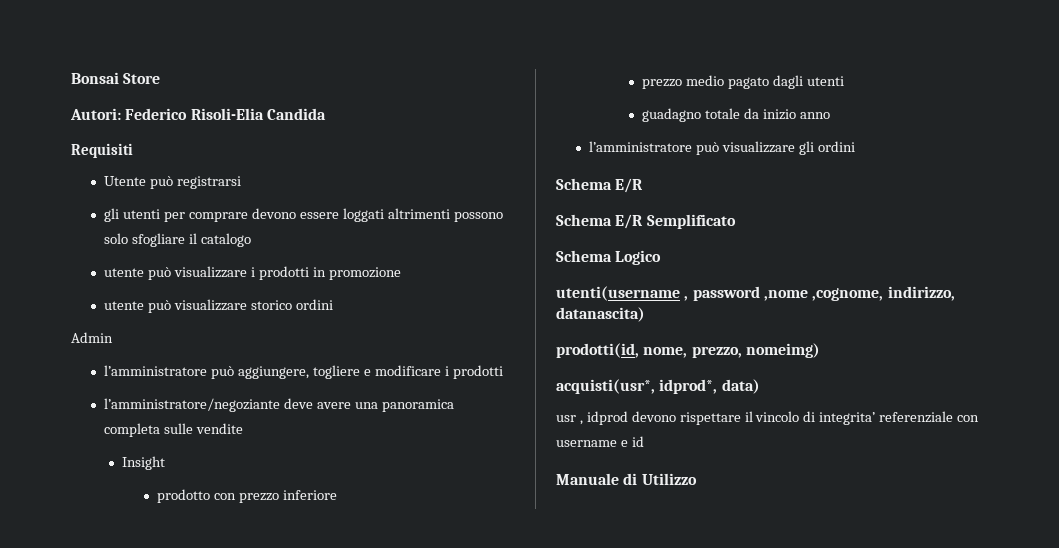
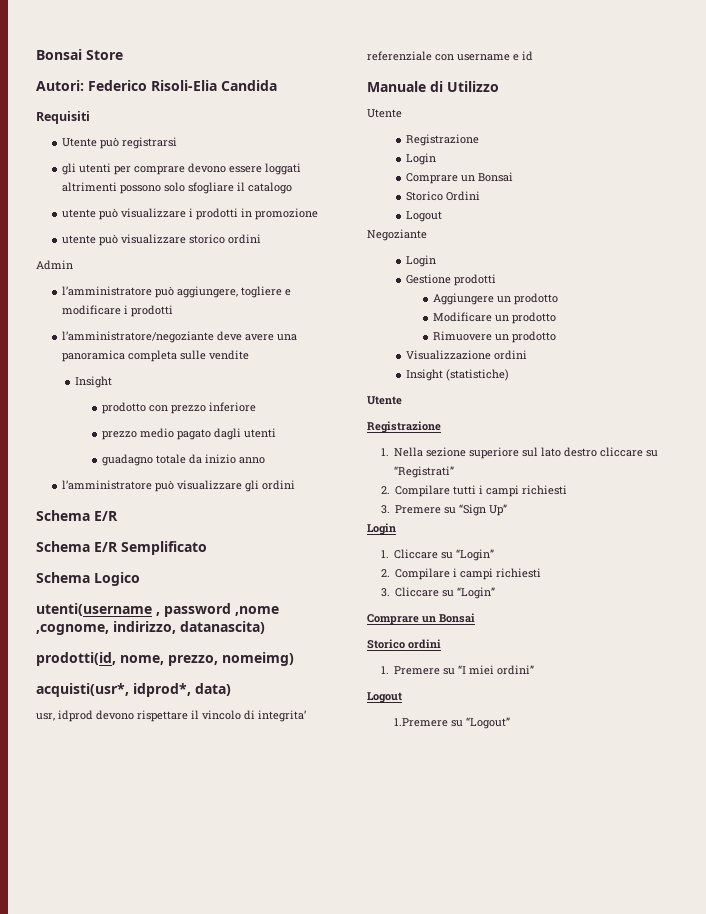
- usr , idprod devono rispettare il vincolo di integrita’ referenziale con username e id
+ usr, idprod devono rispettare il vincolo di integrita’ referenziale con username e id
  Manuale di Utilizzo
+ Utente
+ Registrazione
+ Login
+ Comprare un Bonsai
+ Storico Ordini
+ Logout
+ Negoziante
+ Login
+ Gestione prodotti
+ Aggiungere un prodotto
+ Modificare un prodotto
+ Rimuovere un prodotto
+ Visualizzazione ordini
+ Insight (statistiche)
+ Utente
+ Registrazione
+ 1. Nella sezione superiore sul lato destro cliccare su “Registrati”
+ 2. Compilare tutti i campi richiesti
+ 3. Premere su “Sign Up”
+ Login
+ 1. Cliccare su “Login”
+ 2. Compilare i campi richiesti
+ 3. Cliccare su “Login”
+ Comprare un Bonsai
+ Storico ordini
+ 1. Premere su “I miei ordini”
+ Logout
+ 1.Premere su “Logout”

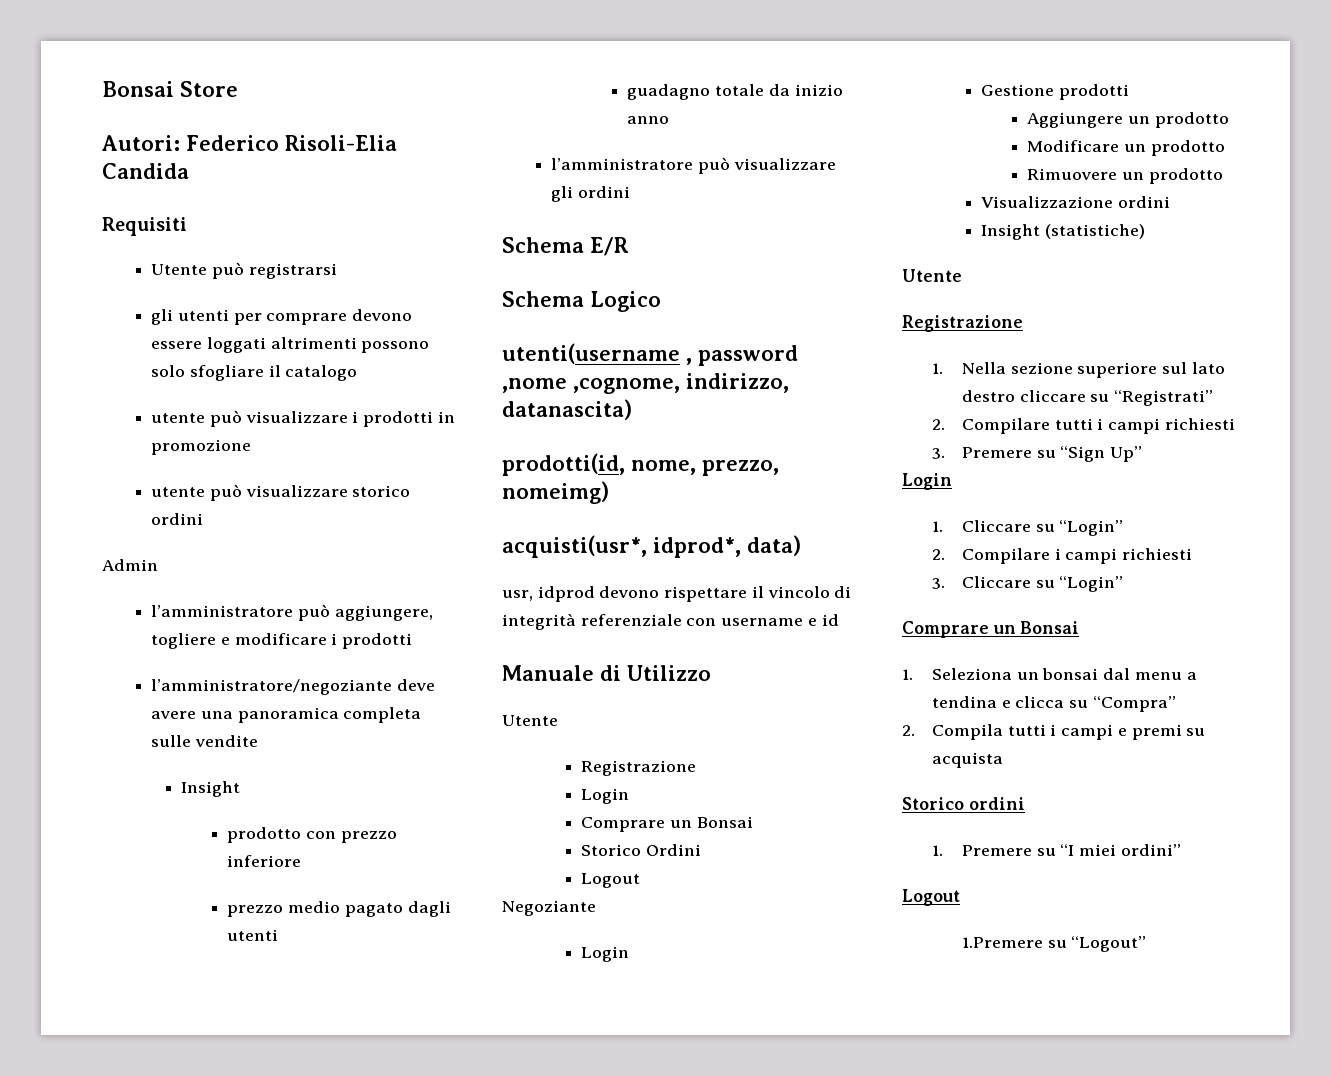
- Schema E/R Semplificato
- usr, idprod devono rispettare il vincolo di integrita’ referenziale con username e id
+ usr, idprod devono rispettare il vincolo di integrità referenziale con username e id
+ 1. Seleziona un bonsai dal menu a tendina e clicca su “Compra”
+ 2. Compila tutti i campi e premi su acquista

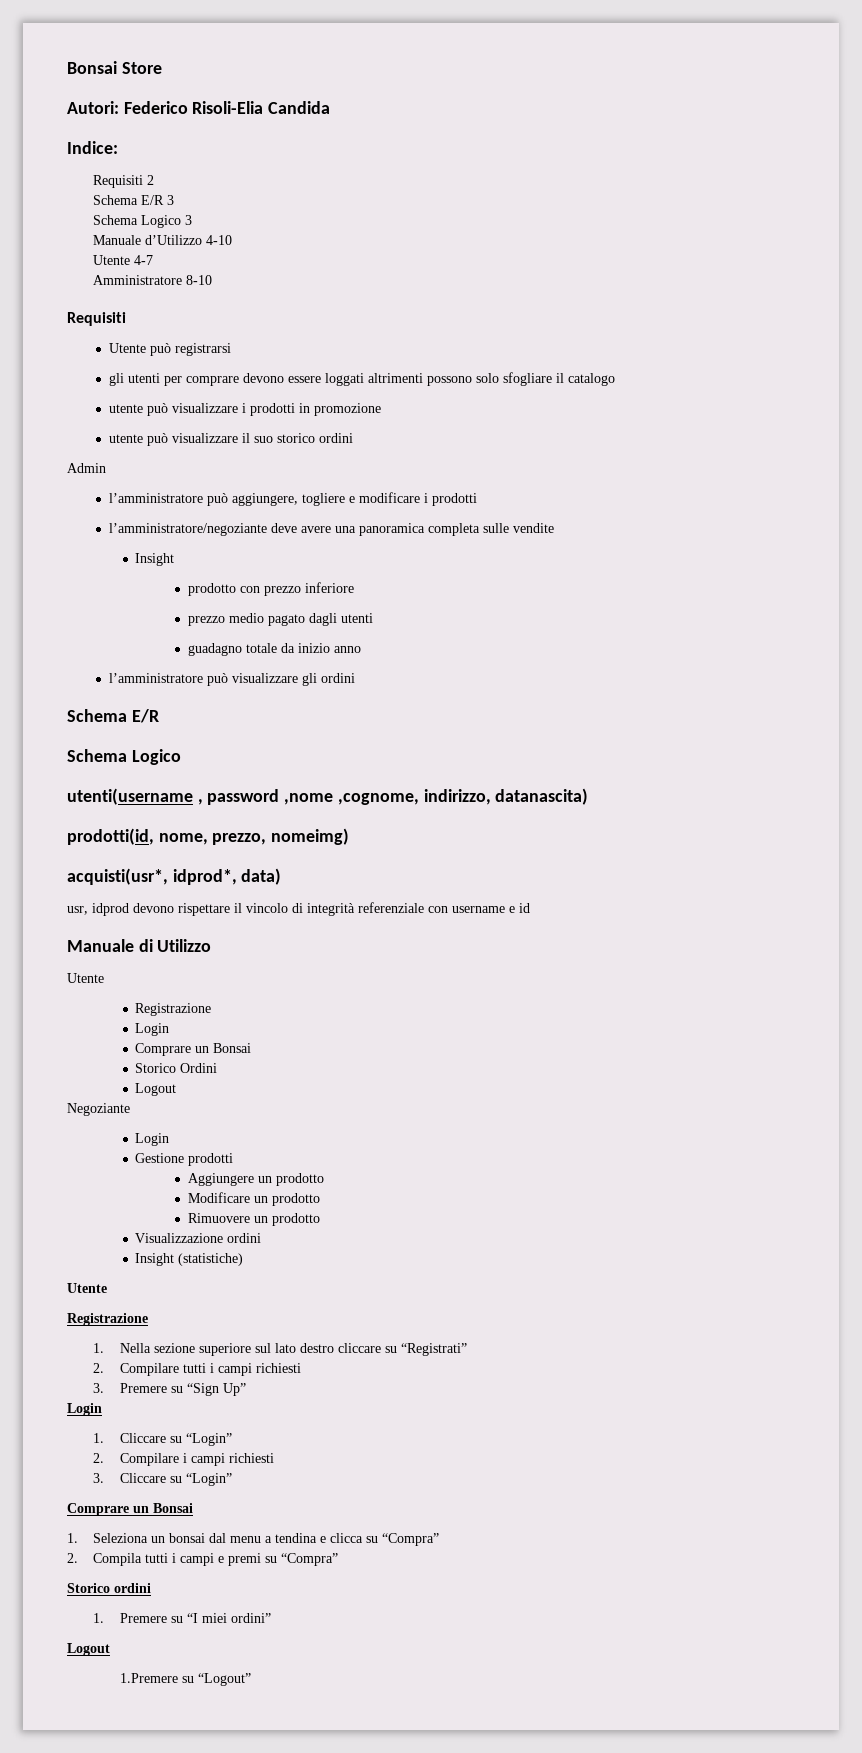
+ Indice:
+ Requisiti 2
+ Schema E/R 3
+ Schema Logico 3
+ Manuale d’Utilizzo 4-10
+ Utente 4-7
+ Amministratore 8-10
- utente può visualizzare storico ordini
+ utente può visualizzare il suo storico ordini
- 2. Compila tutti i campi e premi su acquista
+ 2. Compila tutti i campi e premi su “Compra”

